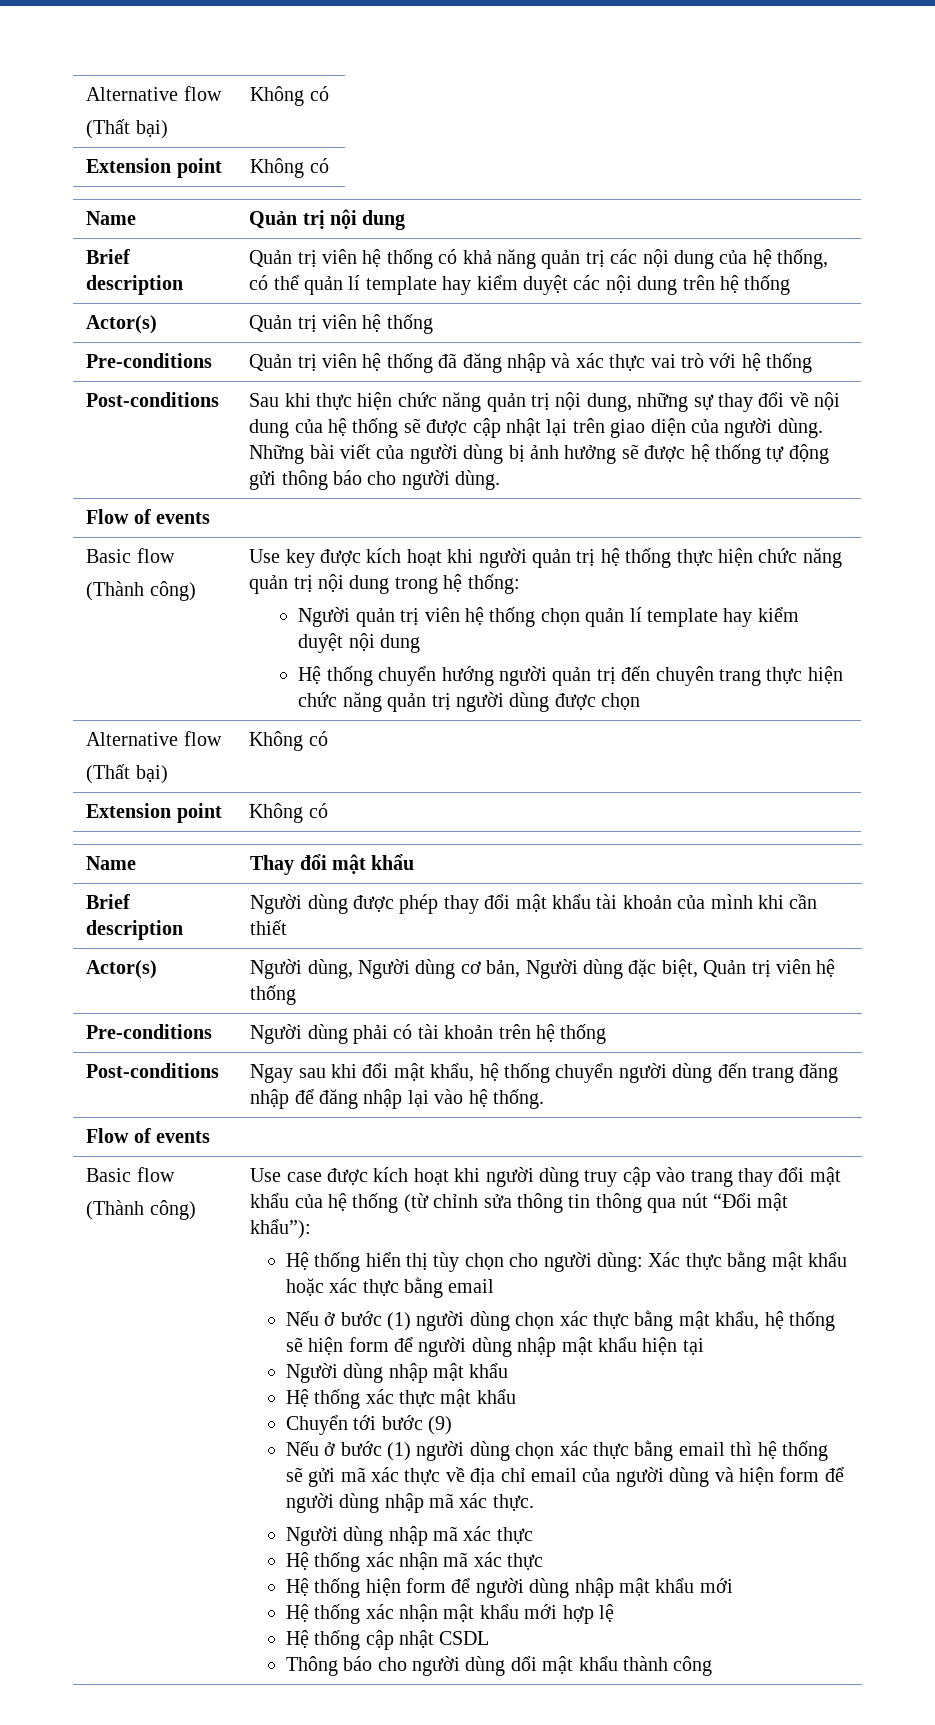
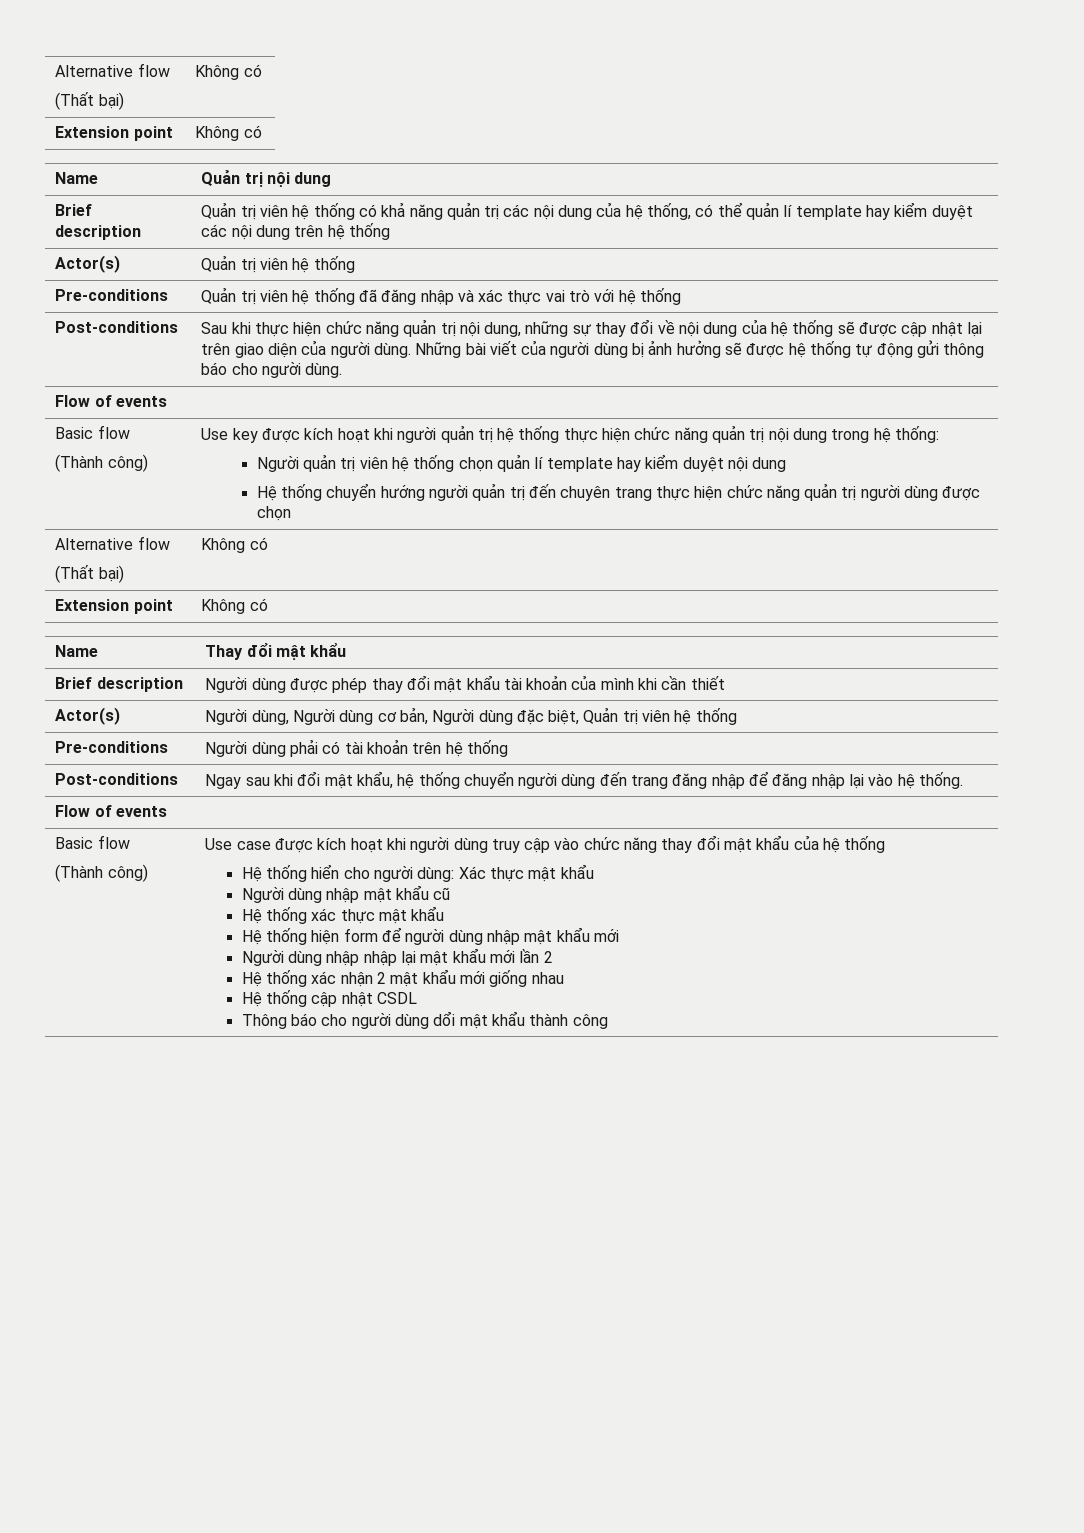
- Use case được kích hoạt khi người dùng truy cập vào trang thay đổi mật khẩu của hệ thống (từ chỉnh sửa thông tin thông qua nút “Đổi mật khẩu”):
+ Use case được kích hoạt khi người dùng truy cập vào chức năng thay đổi mật khẩu của hệ thống
- Hệ thống hiển thị tùy chọn cho người dùng: Xác thực bằng mật khẩu hoặc xác thực bằng email
- Nếu ở bước (1) người dùng chọn xác thực bằng mật khẩu, hệ thống sẽ hiện form để người dùng nhập mật khẩu hiện tại
+ Hệ thống hiển cho người dùng: Xác thực mật khẩu
- Người dùng nhập mật khẩu
+ Người dùng nhập mật khẩu cũ
- Chuyển tới bước (9)
- Nếu ở bước (1) người dùng chọn xác thực bằng email thì hệ thống sẽ gửi mã xác thực về địa chỉ email của người dùng và hiện form để người dùng nhập mã xác thực.
- Người dùng nhập mã xác thực
- Hệ thống xác nhận mã xác thực
- Hệ thống xác nhận mật khẩu mới hợp lệ
+ Người dùng nhập nhập lại mật khẩu mới lần 2
+ Hệ thống xác nhận 2 mật khẩu mới giống nhau

